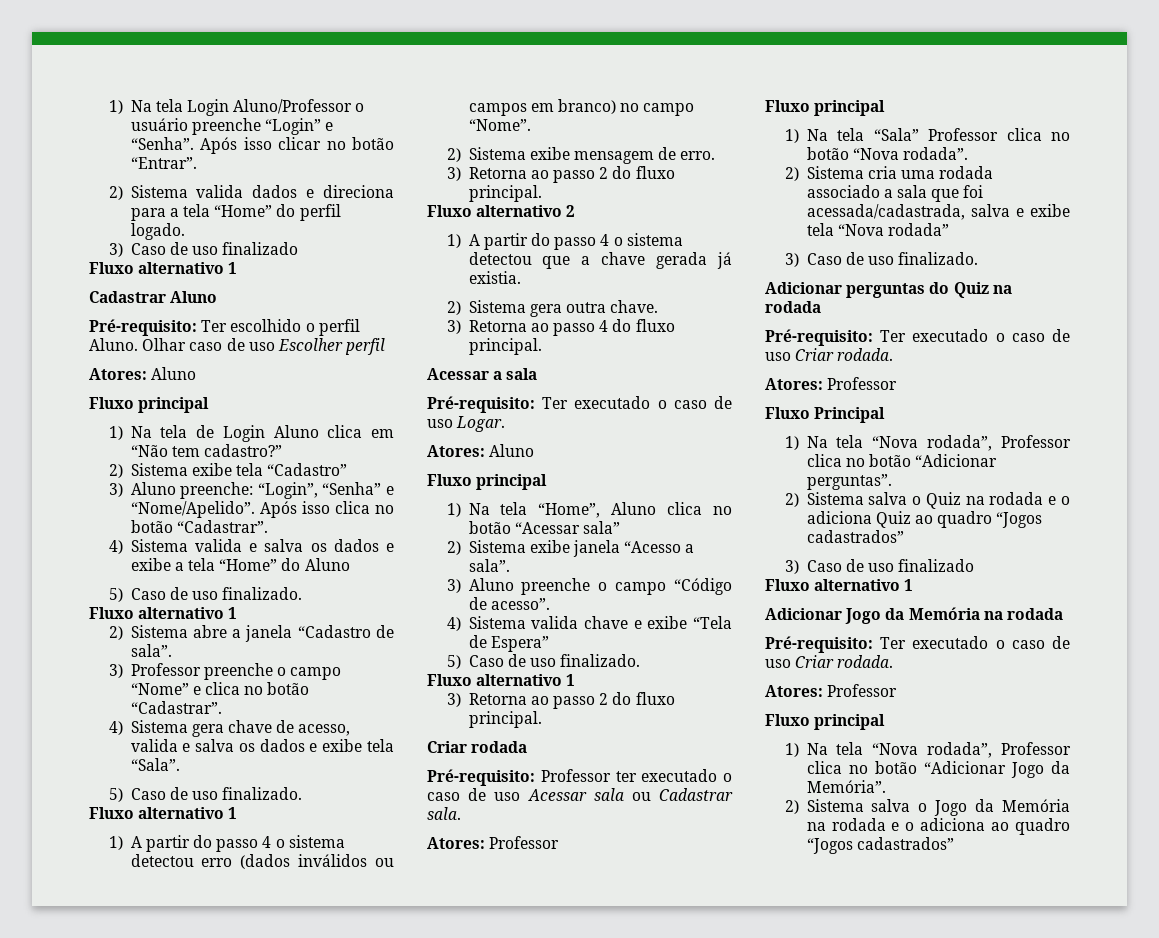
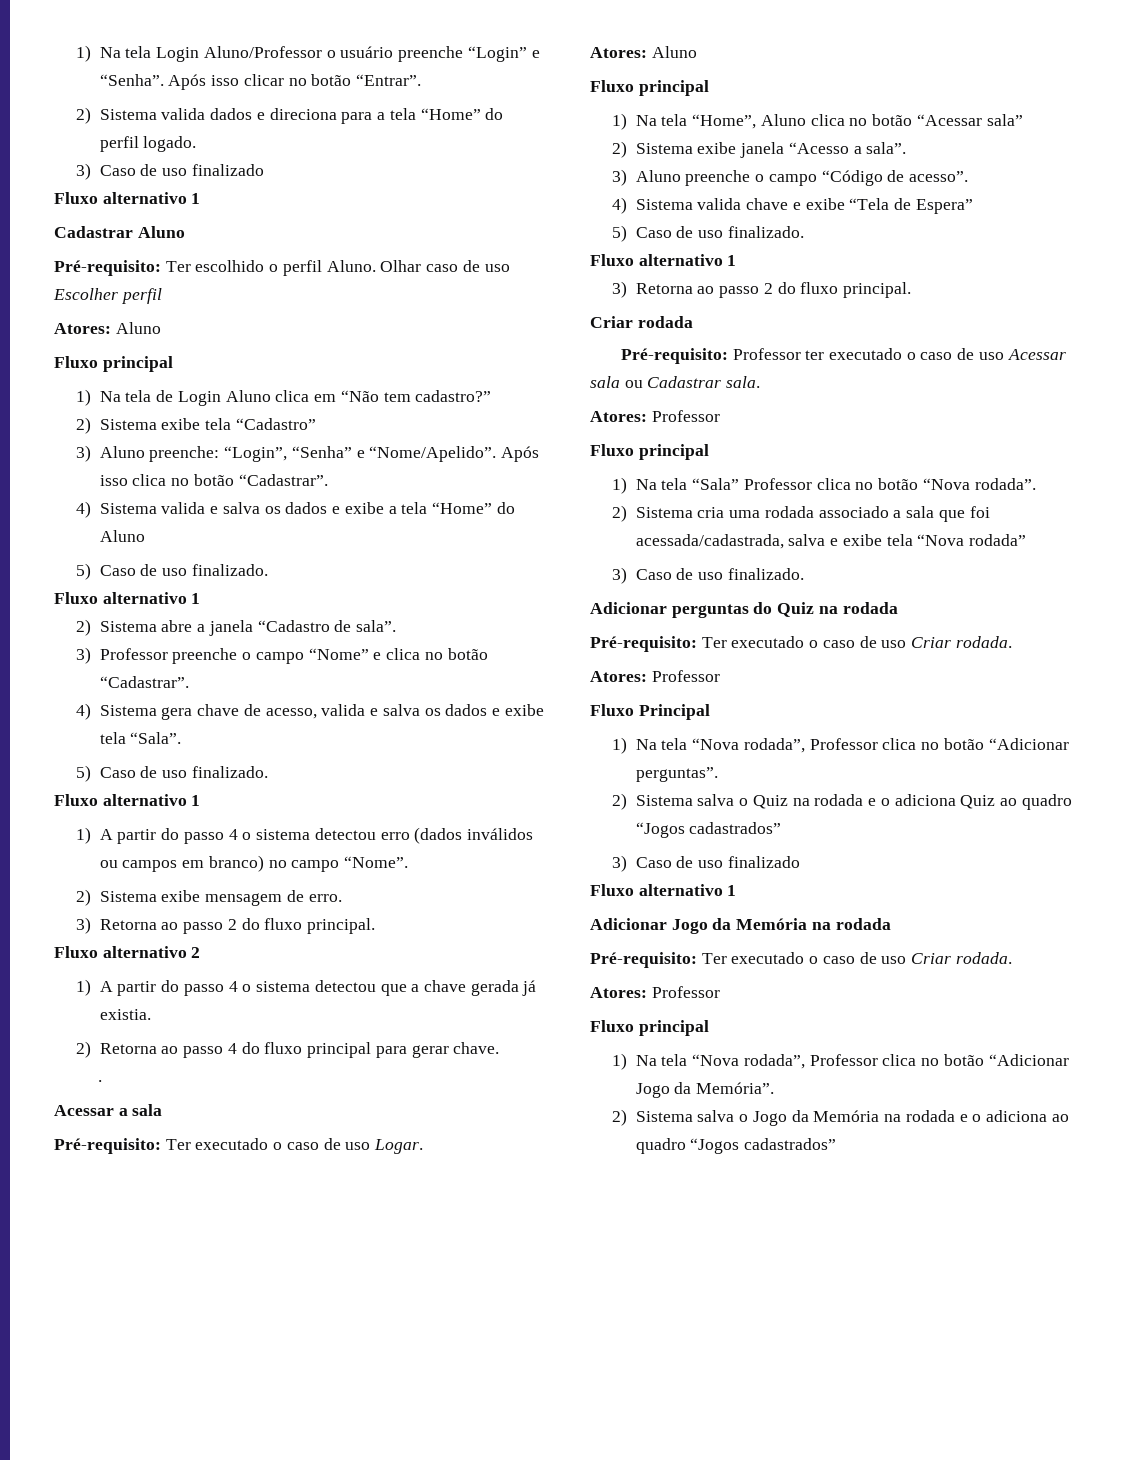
- 2) Sistema gera outra chave.
- 3) Retorna ao passo 4 do fluxo principal.
+ 2) Retorna ao passo 4 do fluxo principal para gerar chave.
+ .

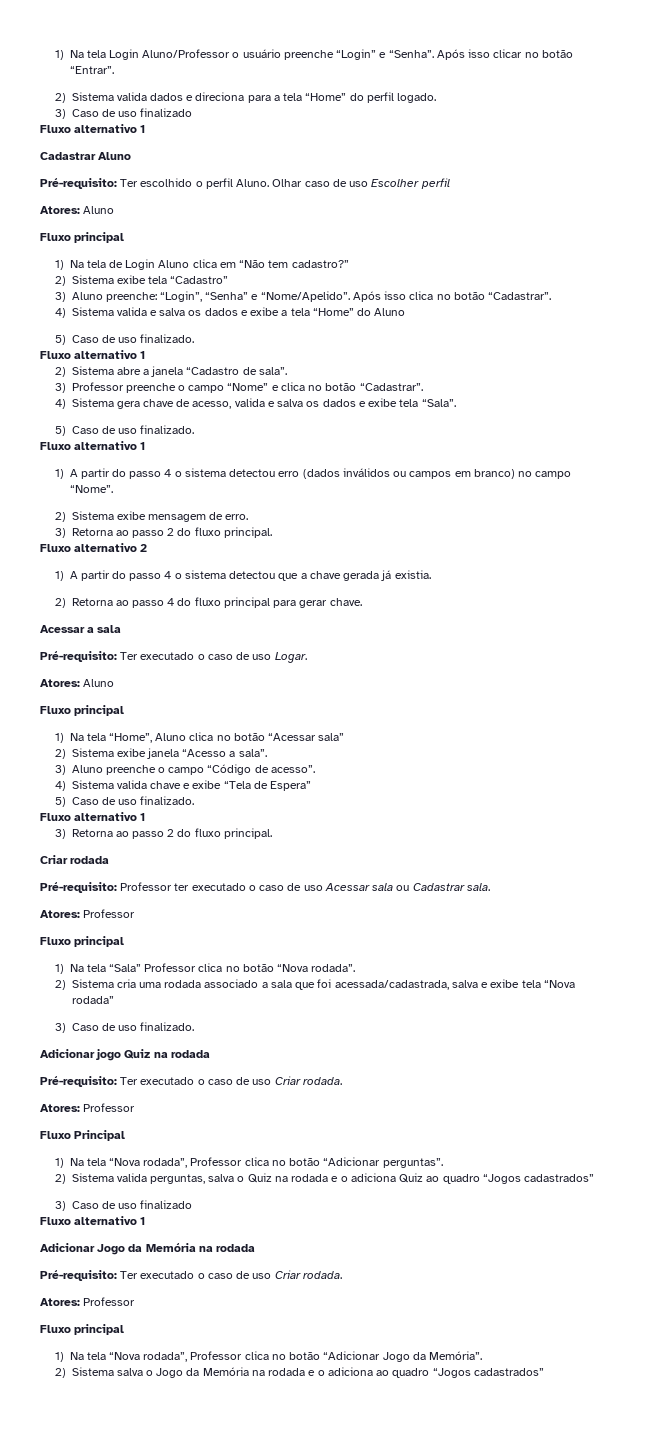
- .
- Adicionar perguntas do Quiz na rodada
+ Adicionar jogo Quiz na rodada
- 2) Sistema salva o Quiz na rodada e o adiciona Quiz ao quadro “Jogos cadastrados”
+ 2) Sistema valida perguntas, salva o Quiz na rodada e o adiciona Quiz ao quadro “Jogos cadastrados”

